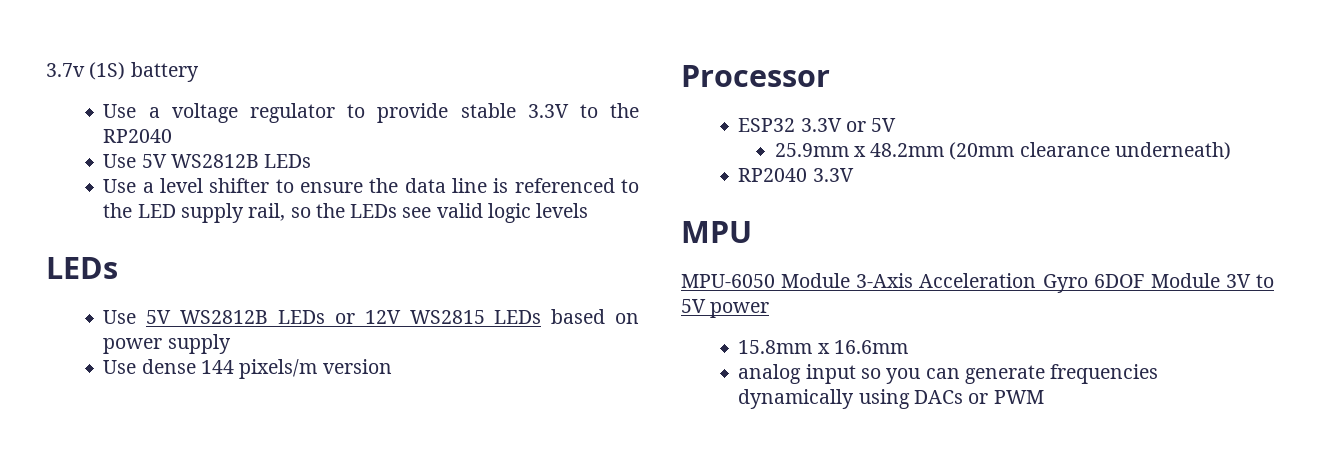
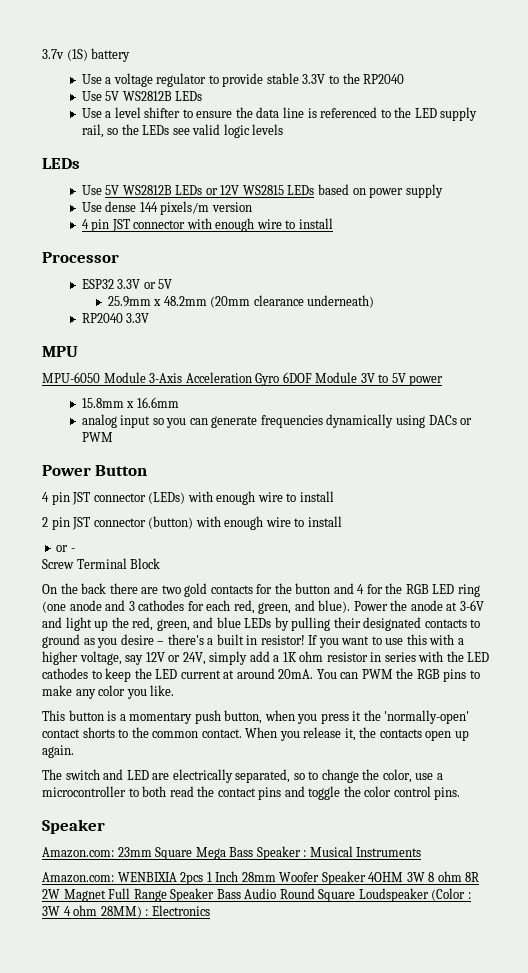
+ 4 pin JST connector with enough wire to install
+ Power Button
+ 4 pin JST connector (LEDs) with enough wire to install
+ 2 pin JST connector (button) with enough wire to install
+ or -
+ Screw Terminal Block
+ On the back there are two gold contacts for the button and 4 for the RGB LED ring (one anode and 3 cathodes for each red, green, and blue). Power the anode at 3-6V and light up the red, green, and blue LEDs by pulling their designated contacts to ground as you desire – there's a built in resistor! If you want to use this with a higher voltage, say 12V or 24V, simply add a 1K ohm resistor in series with the LED cathodes to keep the LED current at around 20mA. You can PWM the RGB pins to make any color you like.
+ This button is a momentary push button, when you press it the 'normally-open' contact shorts to the common contact. When you release it, the contacts open up again.
+ The switch and LED are electrically separated, so to change the color, use a microcontroller to both read the contact pins and toggle the color control pins.
+ Speaker
+ Amazon.com: 23mm Square Mega Bass Speaker : Musical Instruments
+ Amazon.com: WENBIXIA 2pcs 1 Inch 28mm Woofer Speaker 4OHM 3W 8 ohm 8R 2W Magnet Full Range Speaker Bass Audio Round Square Loudspeaker (Color : 3W 4 ohm 28MM) : Electronics

